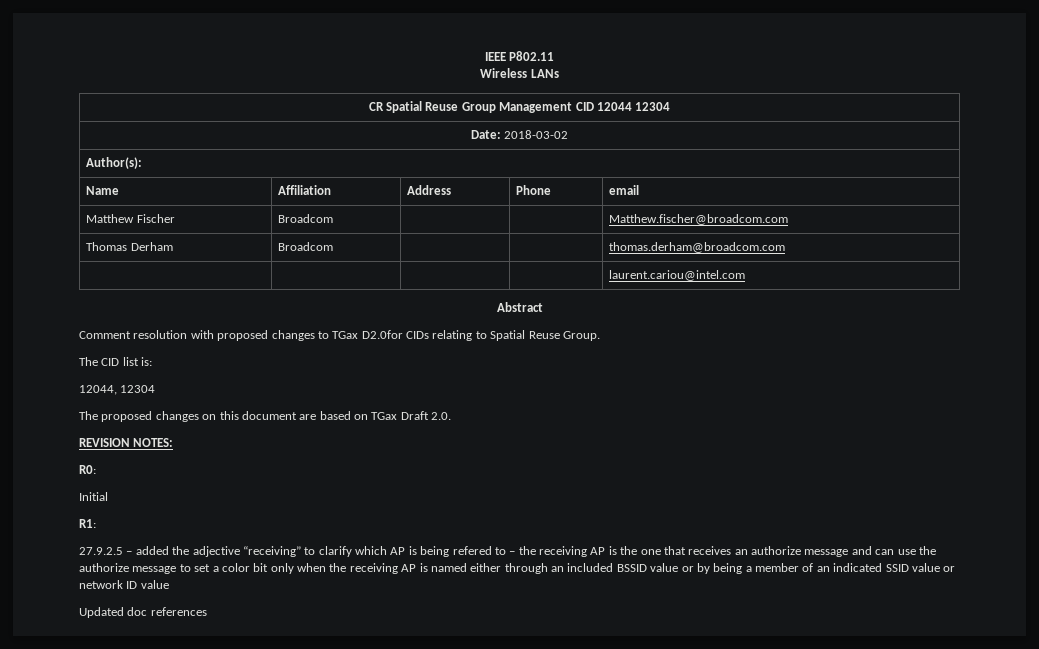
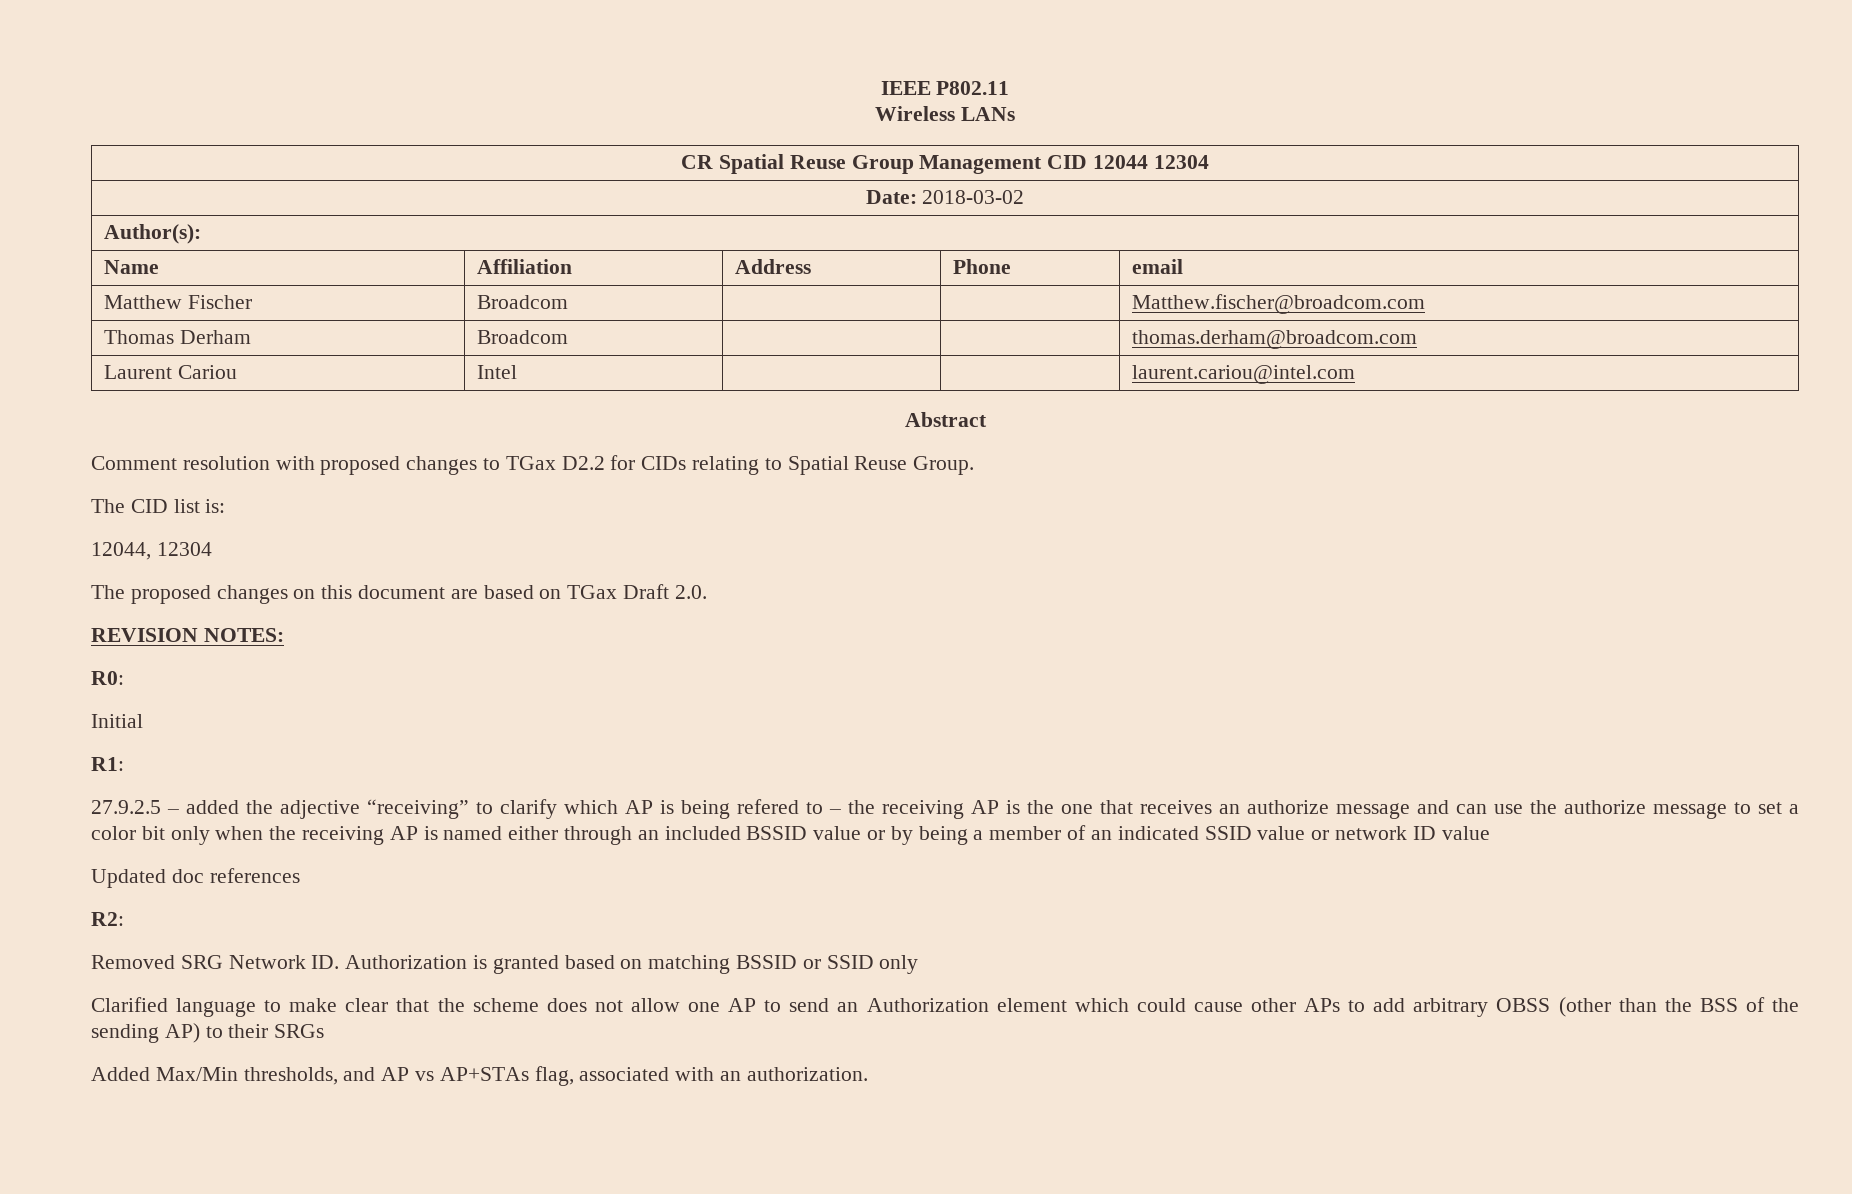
- | | | | laurent.cariou@intel.com
+ Laurent Cariou | Intel | | | laurent.cariou@intel.com
- Comment resolution with proposed changes to TGax D2.0for CIDs relating to Spatial Reuse Group.
+ Comment resolution with proposed changes to TGax D2.2 for CIDs relating to Spatial Reuse Group.
+ R2:
+ Removed SRG Network ID. Authorization is granted based on matching BSSID or SSID only
+ Clarified language to make clear that the scheme does not allow one AP to send an Authorization element which could cause other APs to add arbitrary OBSS (other than the BSS of the sending AP) to their SRGs
+ Added Max/Min thresholds, and AP vs AP+STAs flag, associated with an authorization.

